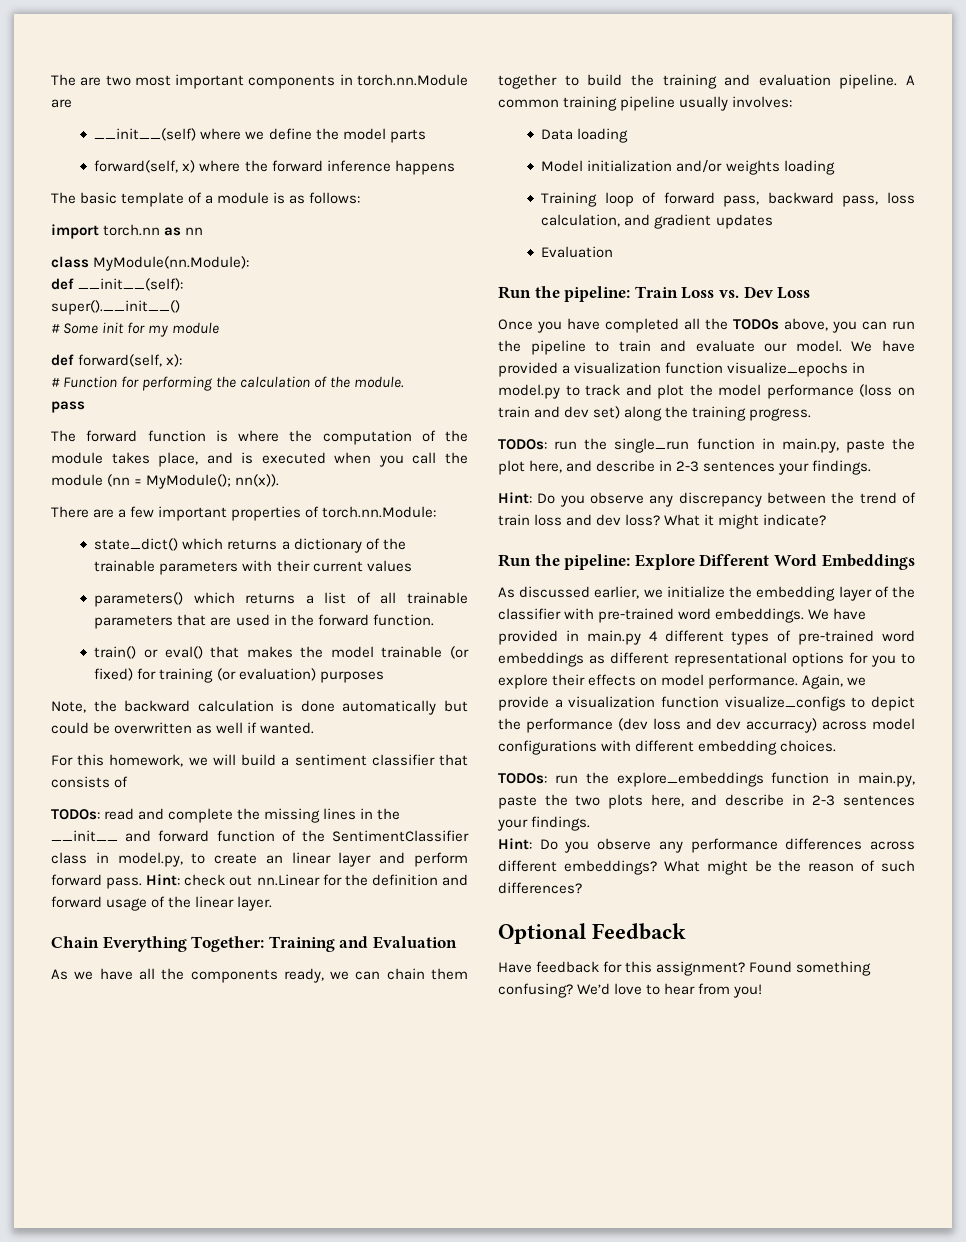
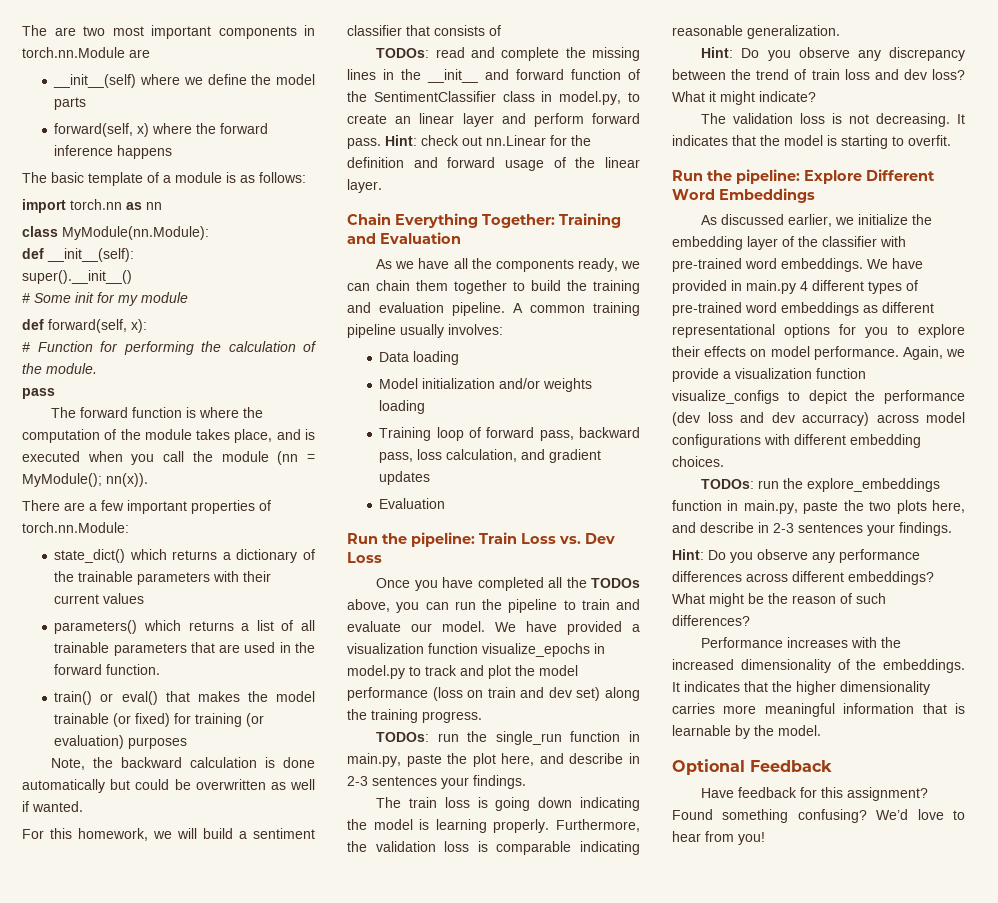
+ The train loss is going down indicating the model is learning properly. Furthermore, the validation loss is comparable indicating reasonable generalization.
+ The validation loss is not decreasing. It indicates that the model is starting to overfit.
+ Performance increases with the increased dimensionality of the embeddings. It indicates that the higher dimensionality carries more meaningful information that is learnable by the model.

